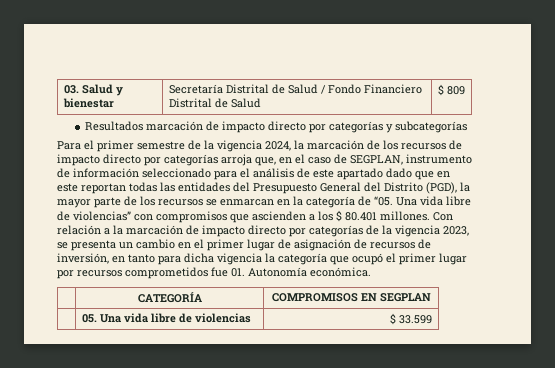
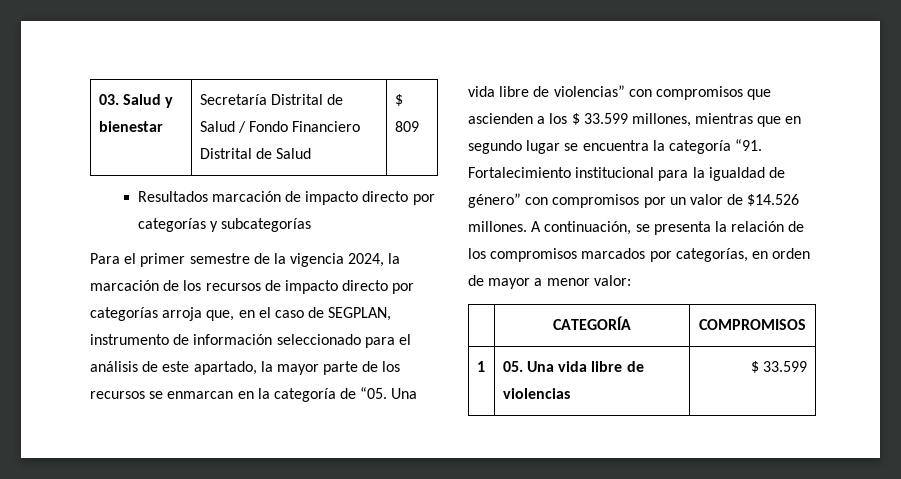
- Para el primer semestre de la vigencia 2024, la marcación de los recursos de impacto directo por categorías arroja que, en el caso de SEGPLAN, instrumento de información seleccionado para el análisis de este apartado dado que en este reportan todas las entidades del Presupuesto General del Distrito (PGD), la mayor parte de los recursos se enmarcan en la categoría de “05. Una vida libre de violencias” con compromisos que ascienden a los $ 80.401 millones. Con relación a la marcación de impacto directo por categorías de la vigencia 2023, se presenta un cambio en el primer lugar de asignación de recursos de inversión, en tanto para dicha vigencia la categoría que ocupó el primer lugar por recursos comprometidos fue 01. Autonomía económica.
+ Para el primer semestre de la vigencia 2024, la marcación de los recursos de impacto directo por categorías arroja que, en el caso de SEGPLAN, instrumento de información seleccionado para el análisis de este apartado, la mayor parte de los recursos se enmarcan en la categoría de “05. Una vida libre de violencias” con compromisos que ascienden a los $ 33.599 millones, mientras que en segundo lugar se encuentra la categoría “91. Fortalecimiento institucional para la igualdad de género” con compromisos por un valor de $14.526 millones. A continuación, se presenta la relación de los compromisos marcados por categorías, en orden de mayor a menor valor:
- | CATEGORÍA | COMPROMISOS EN SEGPLAN
- | 05. Una vida libre de violencias | $ 33.599
+ | CATEGORÍA | COMPROMISOS
+ 1 | 05. Una vida libre de violencias | $ 33.599

